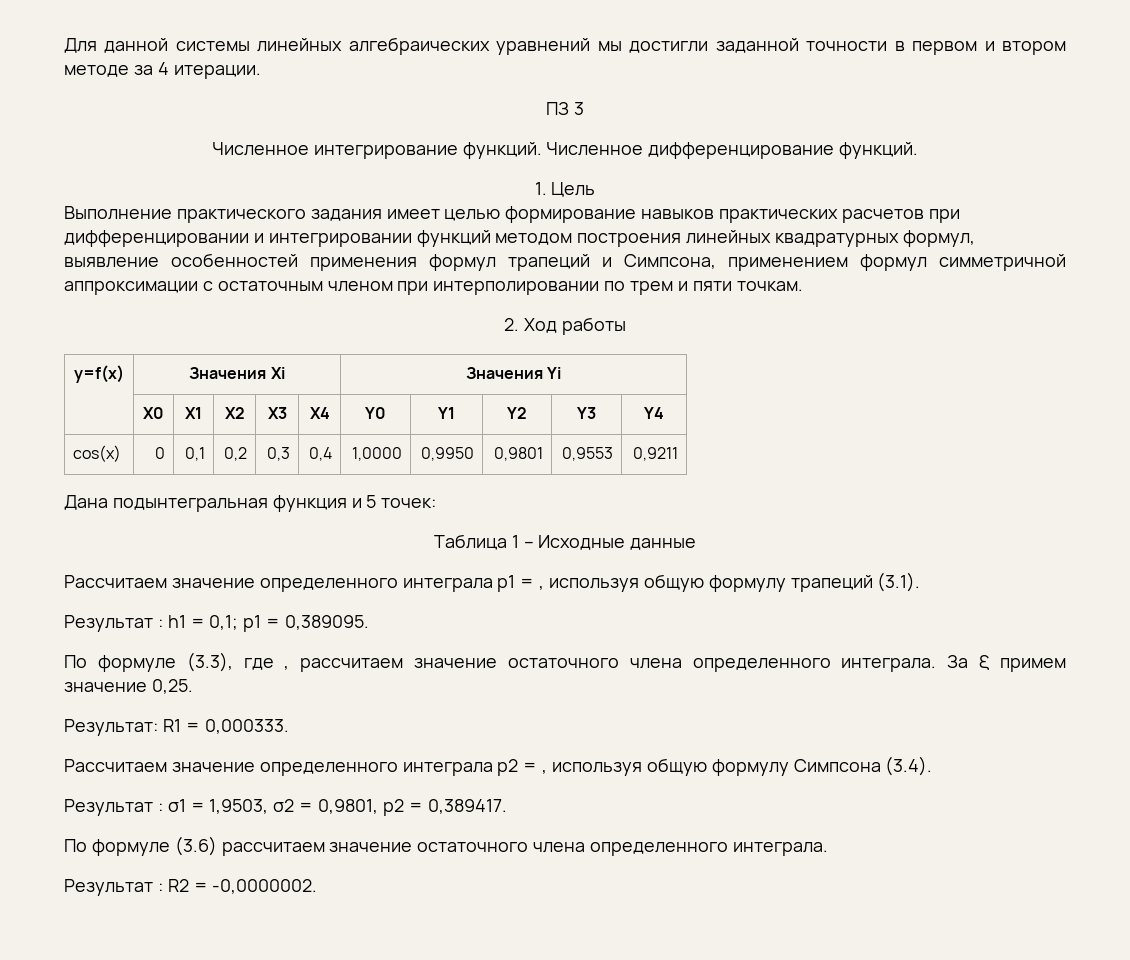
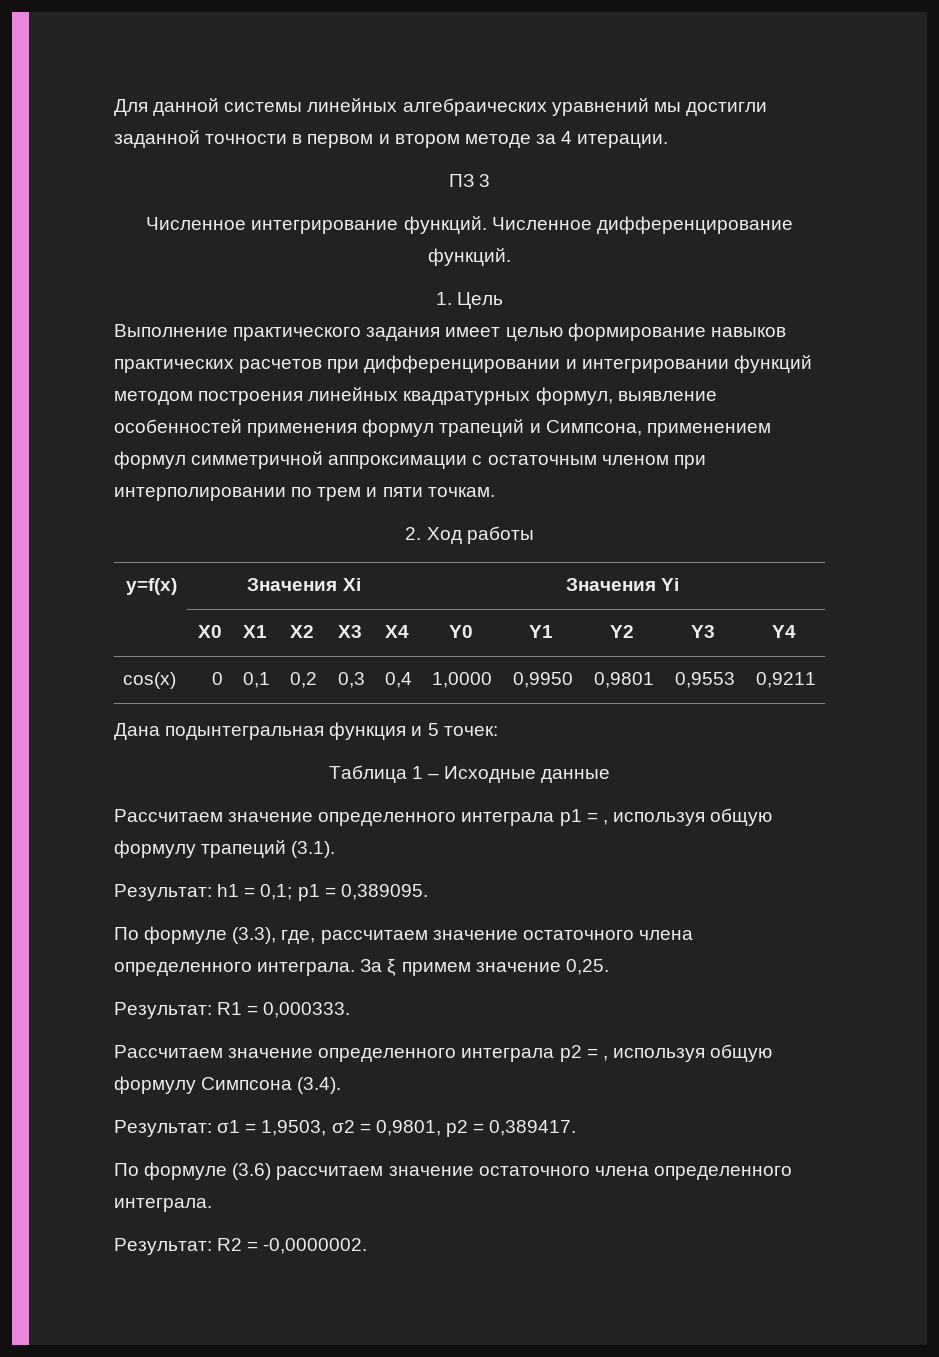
- Результат : h1 = 0,1; p1 = 0,389095.
+ Результат: h1 = 0,1; p1 = 0,389095.
- По формуле (3.3), где , рассчитаем значение остаточного члена определенного интеграла.
+ По формуле (3.3), где, рассчитаем значение остаточного члена определенного интеграла.
- Результат : σ1 = 1,9503, σ2 = 0,9801, p2 = 0,389417.
+ Результат: σ1 = 1,9503, σ2 = 0,9801, p2 = 0,389417.
- Результат : R2 = -0,0000002.
+ Результат: R2 = -0,0000002.

